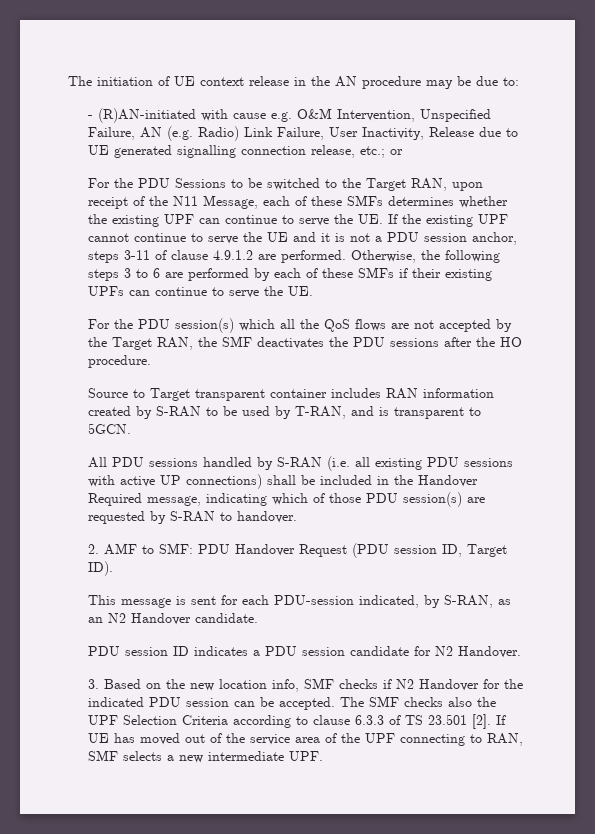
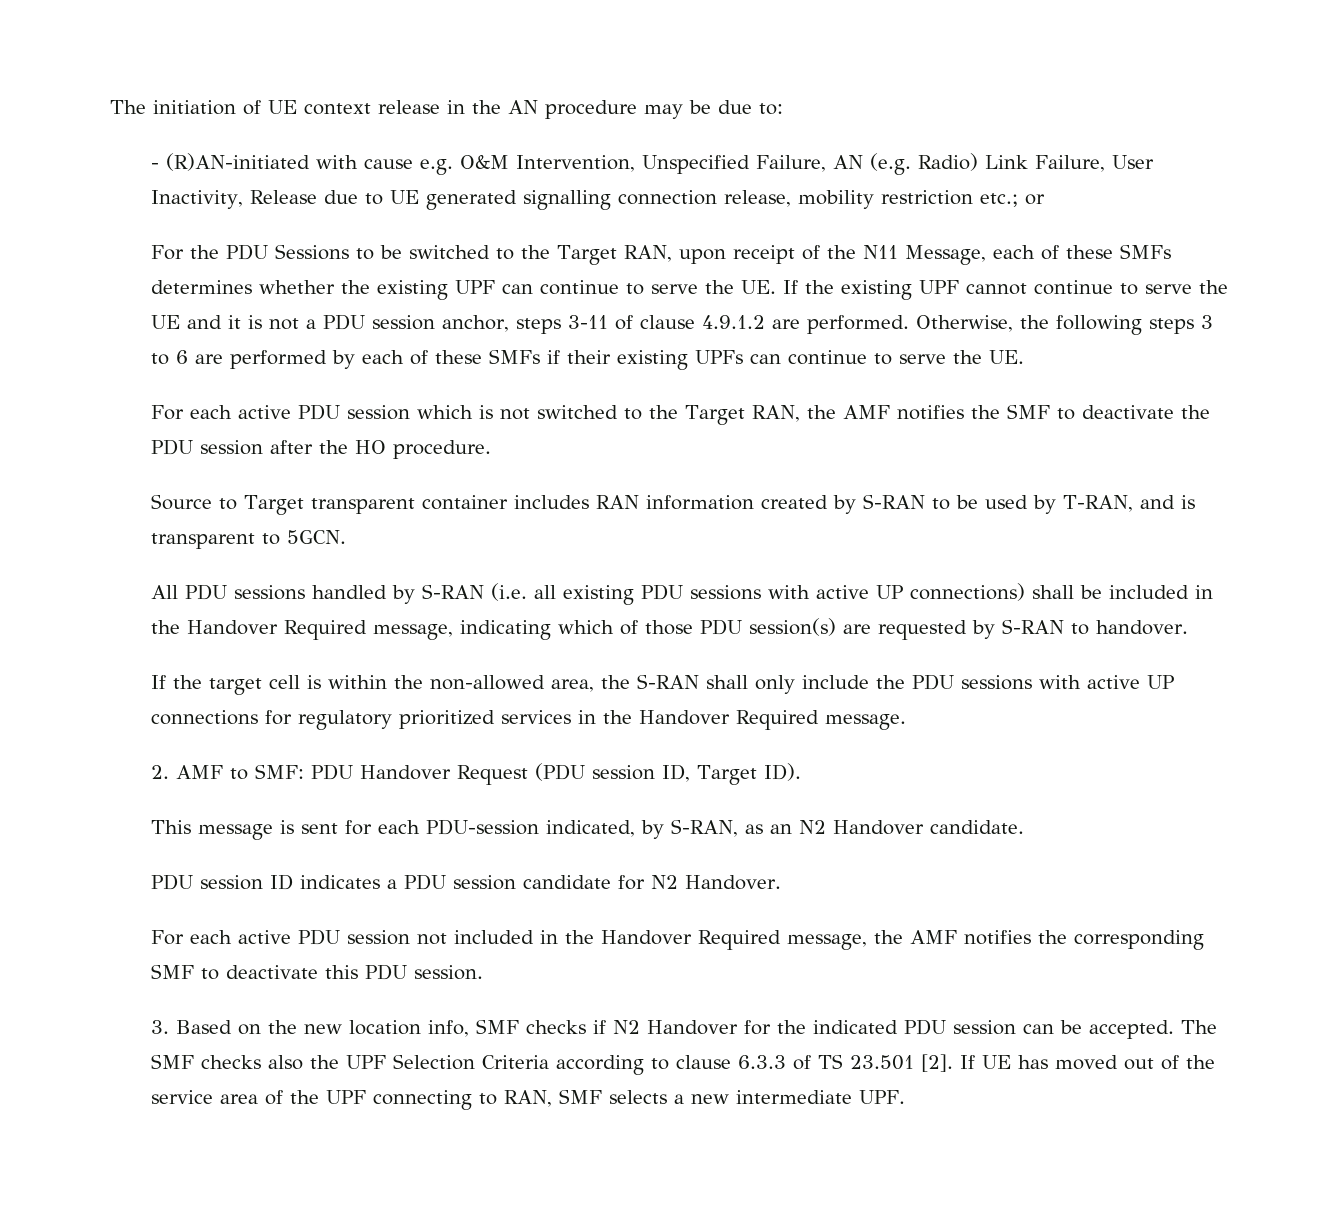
- - (R)AN-initiated with cause e.g. O&M Intervention, Unspecified Failure, AN (e.g. Radio) Link Failure, User Inactivity, Release due to UE generated signalling connection release, etc.; or
+ - (R)AN-initiated with cause e.g. O&M Intervention, Unspecified Failure, AN (e.g. Radio) Link Failure, User Inactivity, Release due to UE generated signalling connection release, mobility restriction etc.; or
- For the PDU session(s) which all the QoS flows are not accepted by the Target RAN, the SMF deactivates the PDU sessions after the HO procedure.
+ For each active PDU session which is not switched to the Target RAN, the AMF notifies the SMF to deactivate the PDU session after the HO procedure.
+ If the target cell is within the non-allowed area, the S-RAN shall only include the PDU sessions with active UP connections for regulatory prioritized services in the Handover Required message.
+ For each active PDU session not included in the Handover Required message, the AMF notifies the corresponding SMF to deactivate this PDU session.

